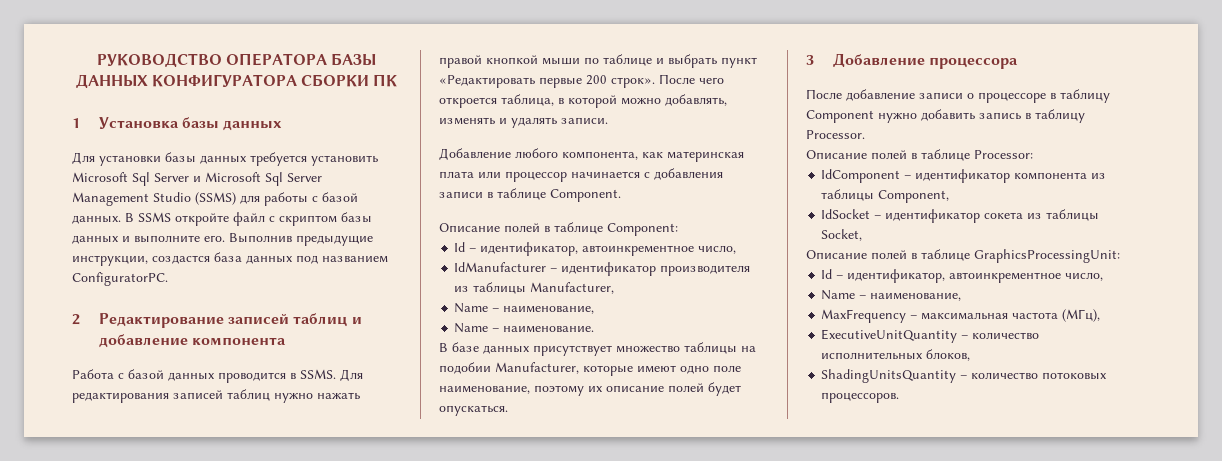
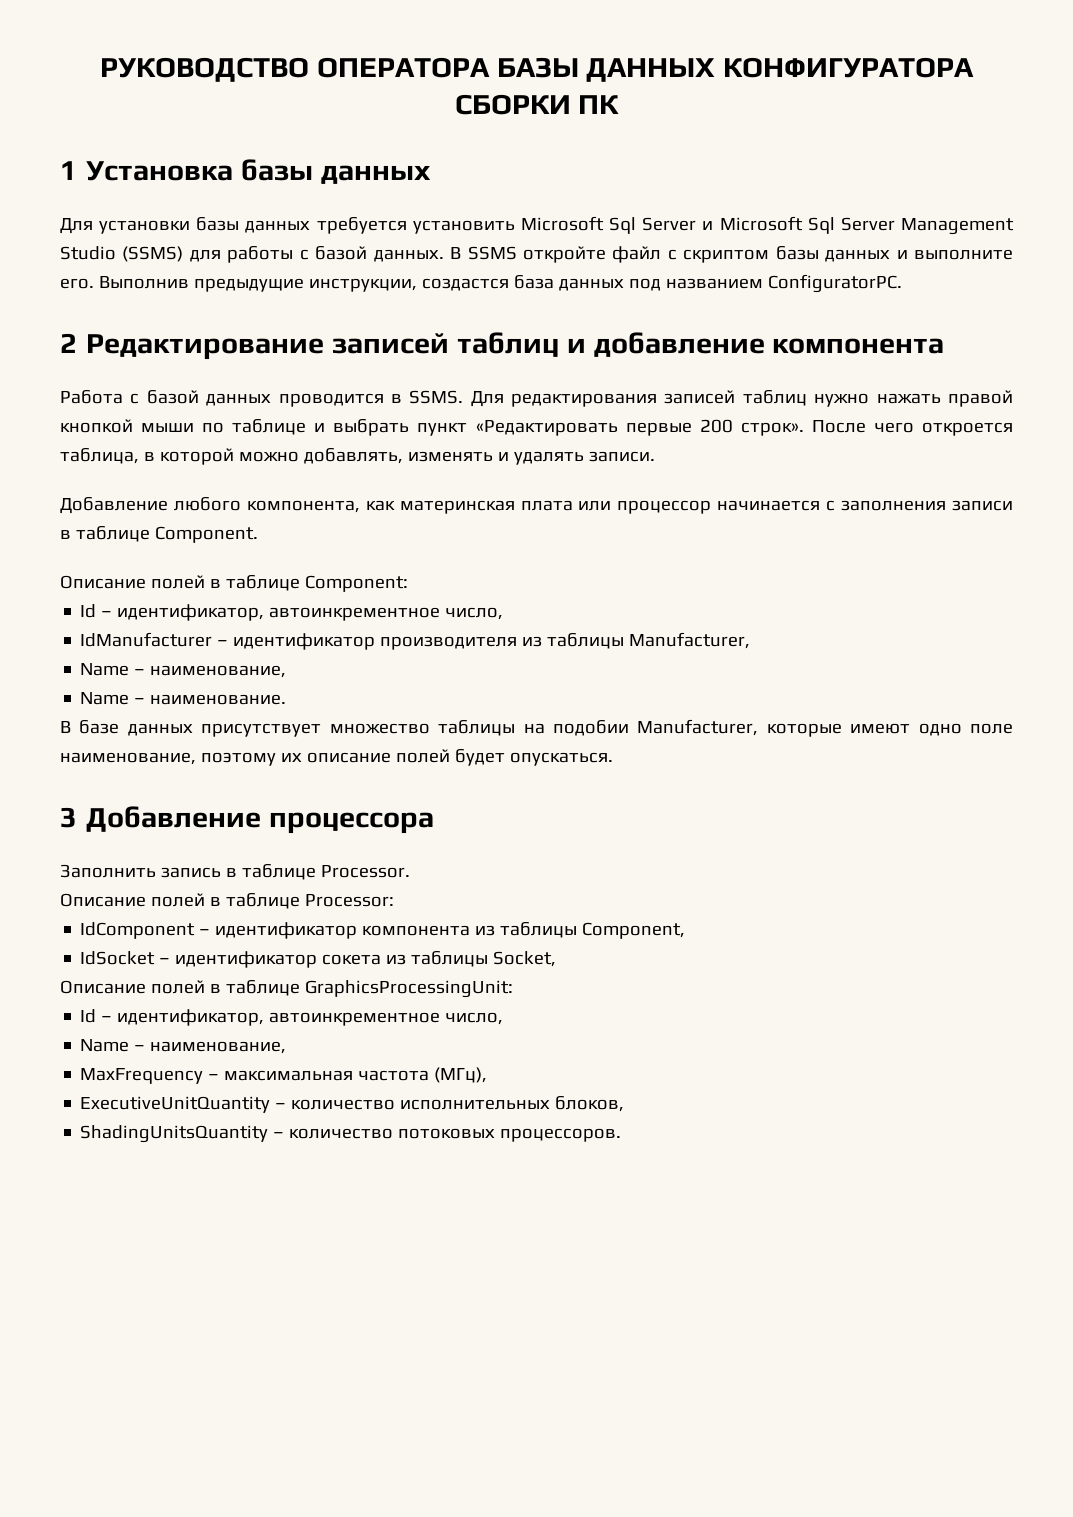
- Добавление любого компонента, как материнская плата или процессор начинается с добавления записи в таблице Component.
+ Добавление любого компонента, как материнская плата или процессор начинается с заполнения записи в таблице Component.
- После добавление записи о процессоре в таблицу Component нужно добавить запись в таблицу Processor.
+ Заполнить запись в таблице Processor.

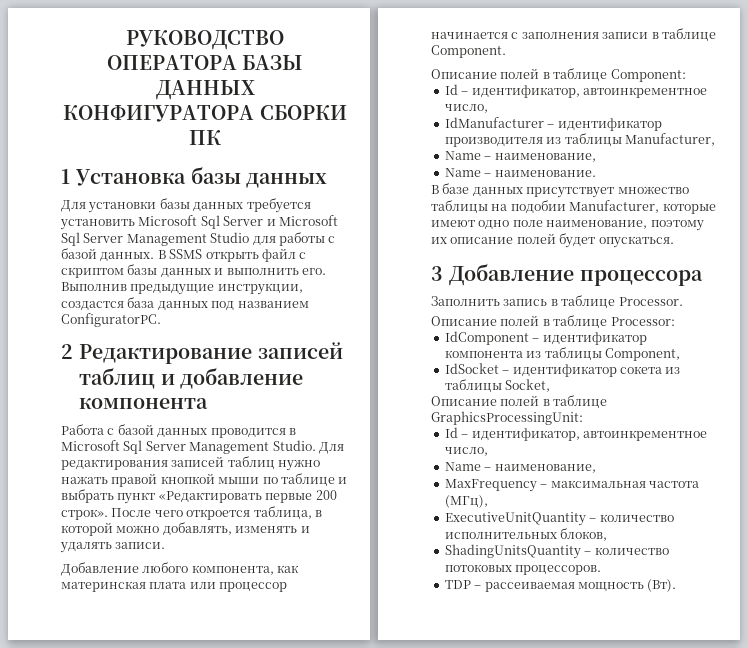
- Для установки базы данных требуется установить Microsoft Sql Server и Microsoft Sql Server Management Studio (SSMS) для работы с базой данных.
+ Для установки базы данных требуется установить Microsoft Sql Server и Microsoft Sql Server Management Studio для работы с базой данных.
- В SSMS откройте файл с скриптом базы данных и выполните его.
+ В SSMS открыть файл с скриптом базы данных и выполнить его.
- Работа с базой данных проводится в SSMS.
+ Работа с базой данных проводится в Microsoft Sql Server Management Studio.
+ TDP – рассеиваемая мощность (Вт).

